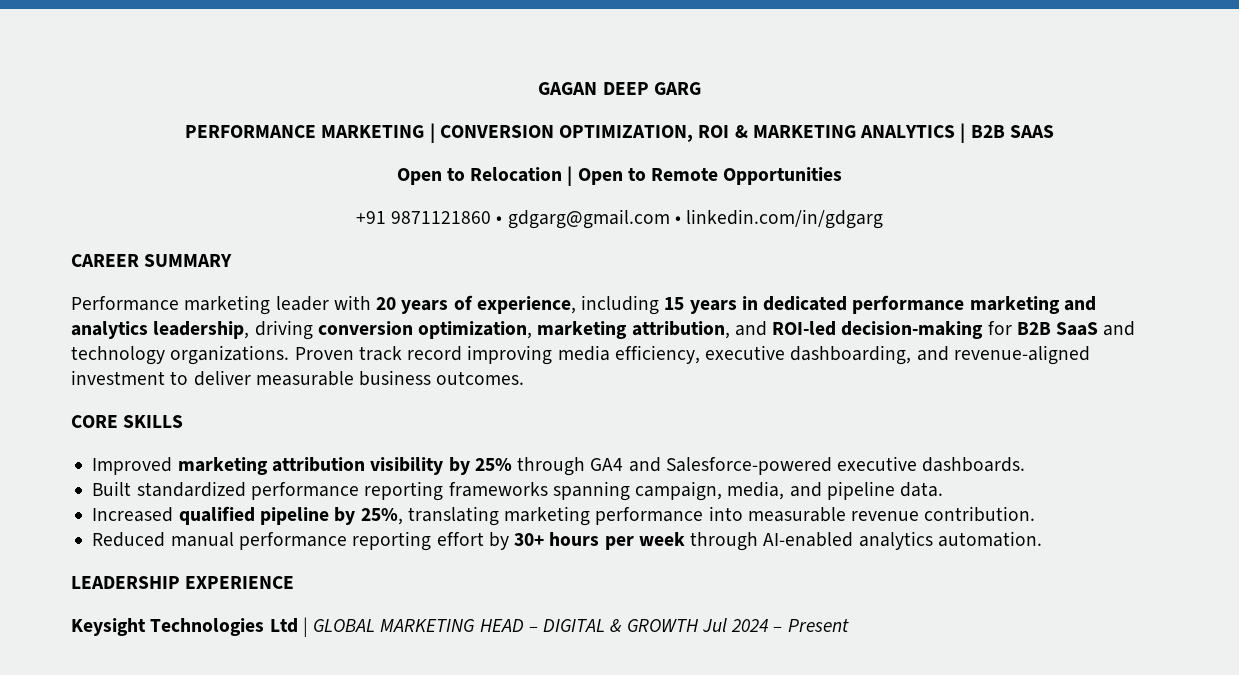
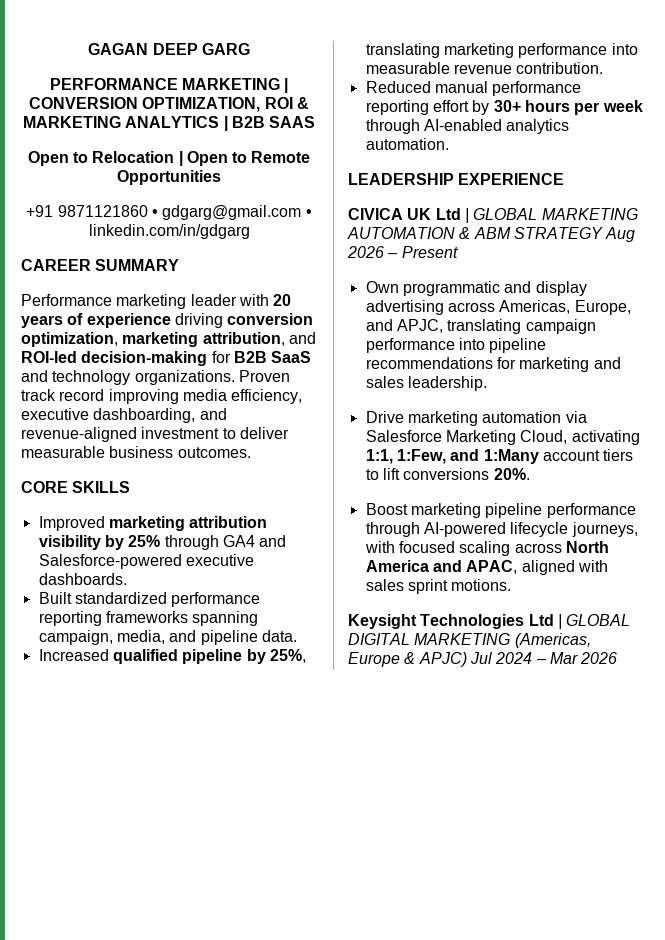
- Performance marketing leader with 20 years of experience, including 15 years in dedicated performance marketing and analytics leadership, driving conversion optimization, marketing attribution, and ROI-led decision-making for B2B SaaS and technology organizations.
+ Performance marketing leader with 20 years of experience driving conversion optimization, marketing attribution, and ROI-led decision-making for B2B SaaS and technology organizations.
+ CIVICA UK Ltd | GLOBAL MARKETING AUTOMATION & ABM STRATEGY Aug 2026 – Present
+ Own programmatic and display advertising across Americas, Europe, and APJC, translating campaign performance into pipeline recommendations for marketing and sales leadership.
+ Drive marketing automation via Salesforce Marketing Cloud, activating 1:1, 1:Few, and 1:Many account tiers to lift conversions 20%.
+ Boost marketing pipeline performance through AI-powered lifecycle journeys, with focused scaling across North America and APAC, aligned with sales sprint motions.
- Keysight Technologies Ltd | GLOBAL MARKETING HEAD – DIGITAL & GROWTH Jul 2024 – Present
+ Keysight Technologies Ltd | GLOBAL DIGITAL MARKETING (Americas, Europe & APJC) Jul 2024 – Mar 2026

